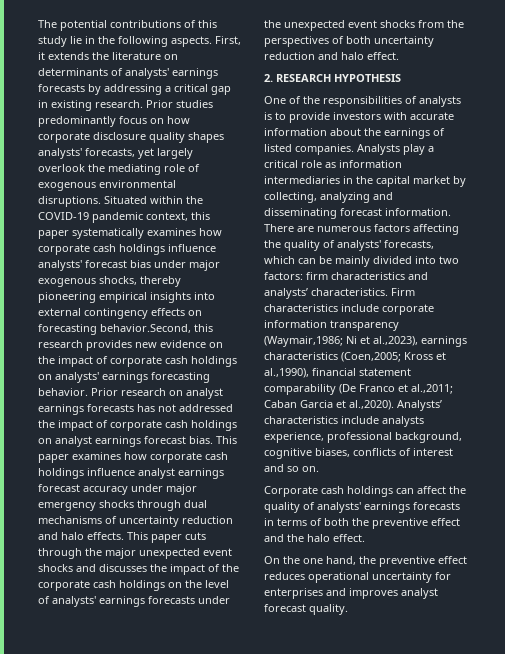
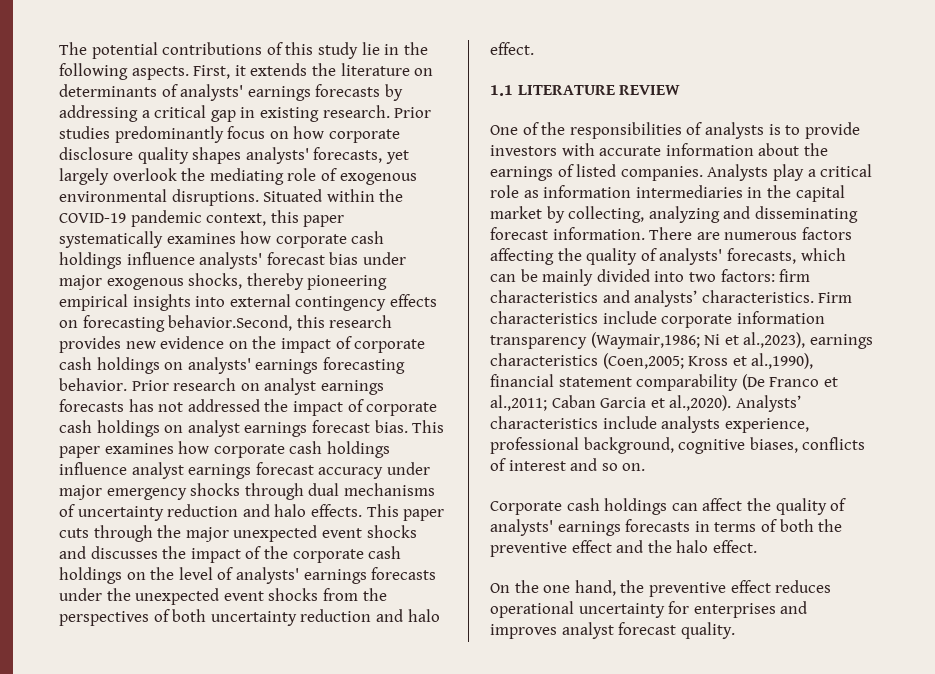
- 2. RESEARCH HYPOTHESIS
+ 1.1 LITERATURE REVIEW

